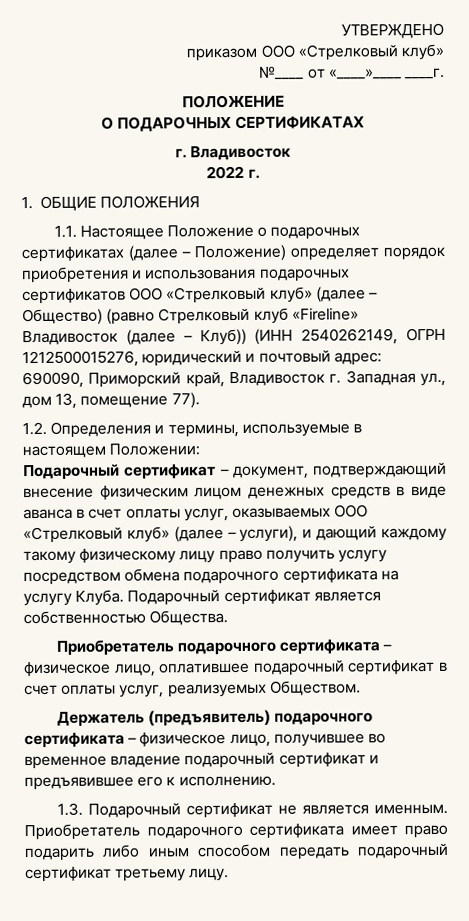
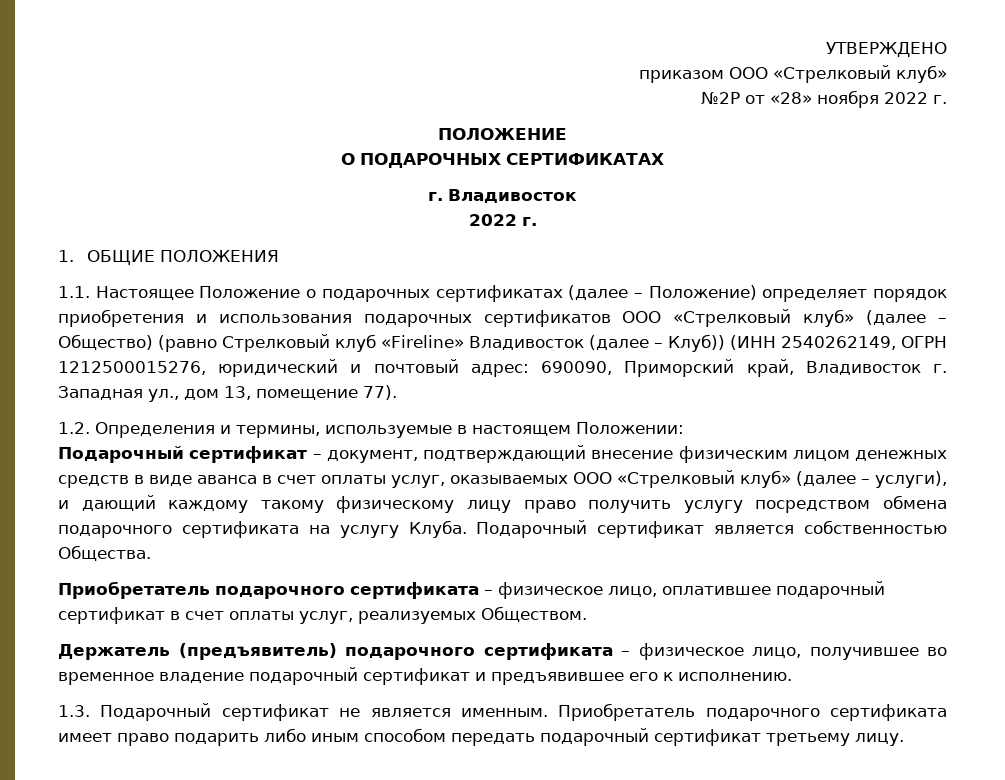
- №____ от «____»____ ____г.
+ №2Р от «28» ноября 2022 г.

